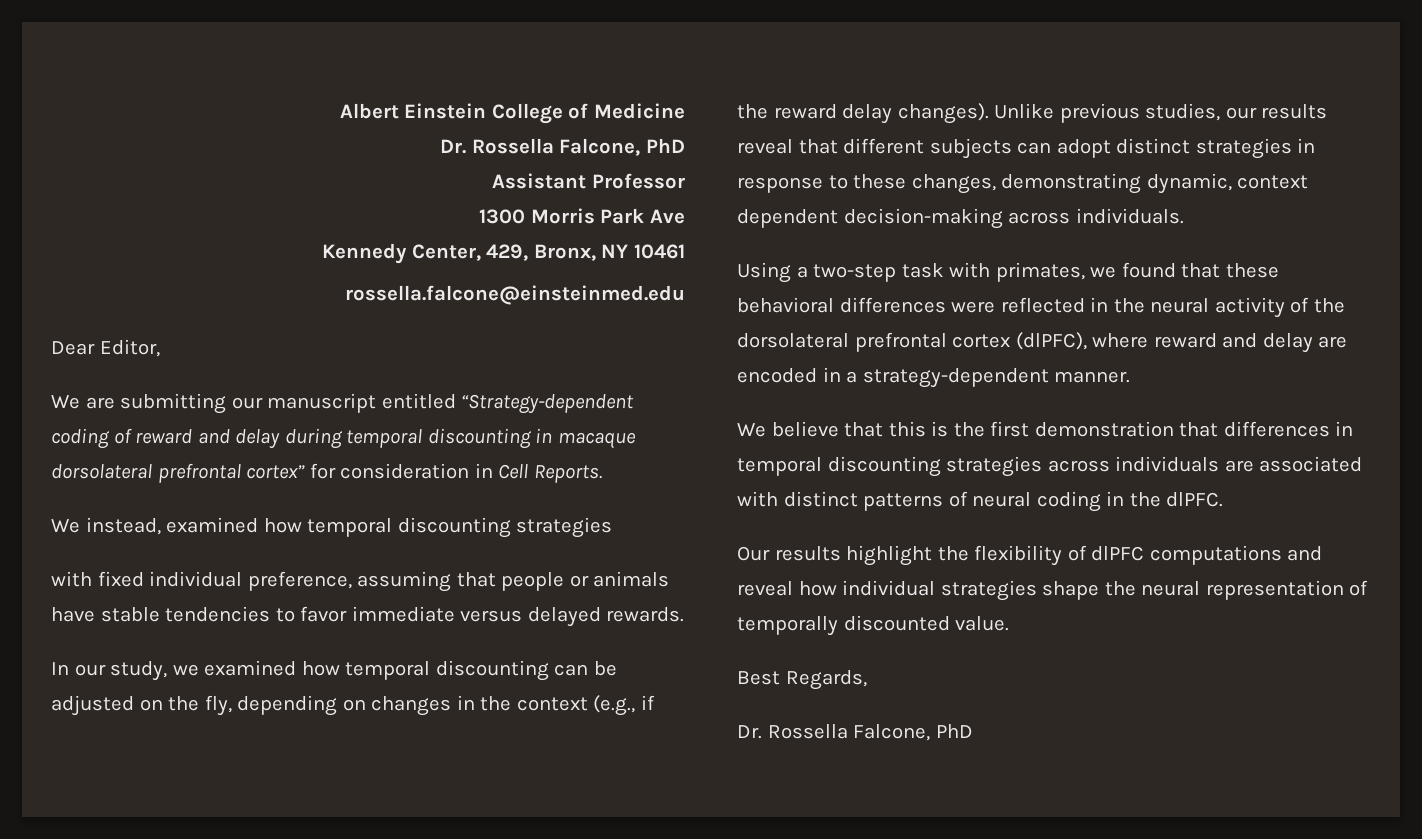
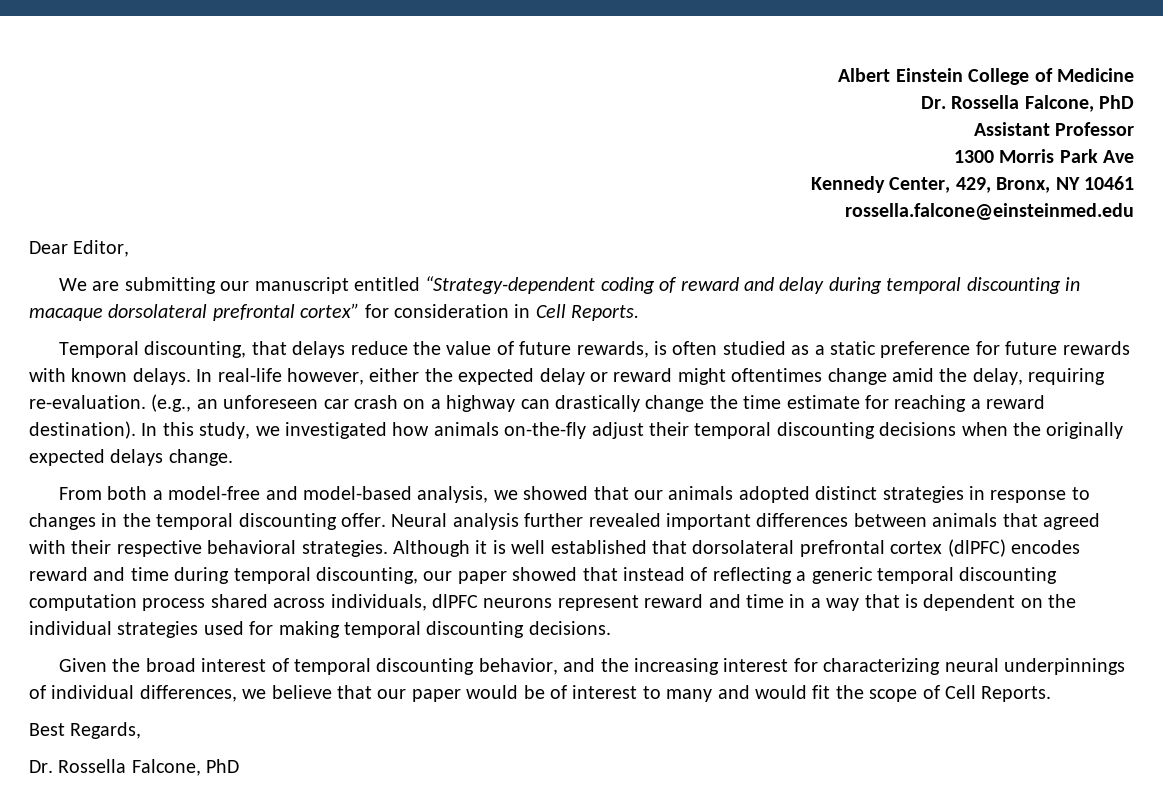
- We instead, examined how temporal discounting strategies
- with fixed individual preference, assuming that people or animals have stable tendencies to favor immediate versus delayed rewards.
- In our study, we examined how temporal discounting can be adjusted on the fly, depending on changes in the context (e.g., if the reward delay changes). Unlike previous studies, our results reveal that different subjects can adopt distinct strategies in response to these changes, demonstrating dynamic, context dependent decision-making across individuals.
- Using a two-step task with primates, we found that these behavioral differences were reflected in the neural activity of the dorsolateral prefrontal cortex (dlPFC), where reward and delay are encoded in a strategy-dependent manner.
- We believe that this is the first demonstration that differences in temporal discounting strategies across individuals are associated with distinct patterns of neural coding in the dlPFC.
- Our results highlight the flexibility of dlPFC computations and reveal how individual strategies shape the neural representation of temporally discounted value.
+ Temporal discounting, that delays reduce the value of future rewards, is often studied as a static preference for future rewards with known delays. In real-life however, either the expected delay or reward might oftentimes change amid the delay, requiring re-evaluation. (e.g., an unforeseen car crash on a highway can drastically change the time estimate for reaching a reward destination). In this study, we investigated how animals on-the-fly adjust their temporal discounting decisions when the originally expected delays change.
+ From both a model-free and model-based analysis, we showed that our animals adopted distinct strategies in response to changes in the temporal discounting offer. Neural analysis further revealed important differences between animals that agreed with their respective behavioral strategies. Although it is well established that dorsolateral prefrontal cortex (dlPFC) encodes reward and time during temporal discounting, our paper showed that instead of reflecting a generic temporal discounting computation process shared across individuals, dlPFC neurons represent reward and time in a way that is dependent on the individual strategies used for making temporal discounting decisions.
+ Given the broad interest of temporal discounting behavior, and the increasing interest for characterizing neural underpinnings of individual differences, we believe that our paper would be of interest to many and would fit the scope of Cell Reports.

